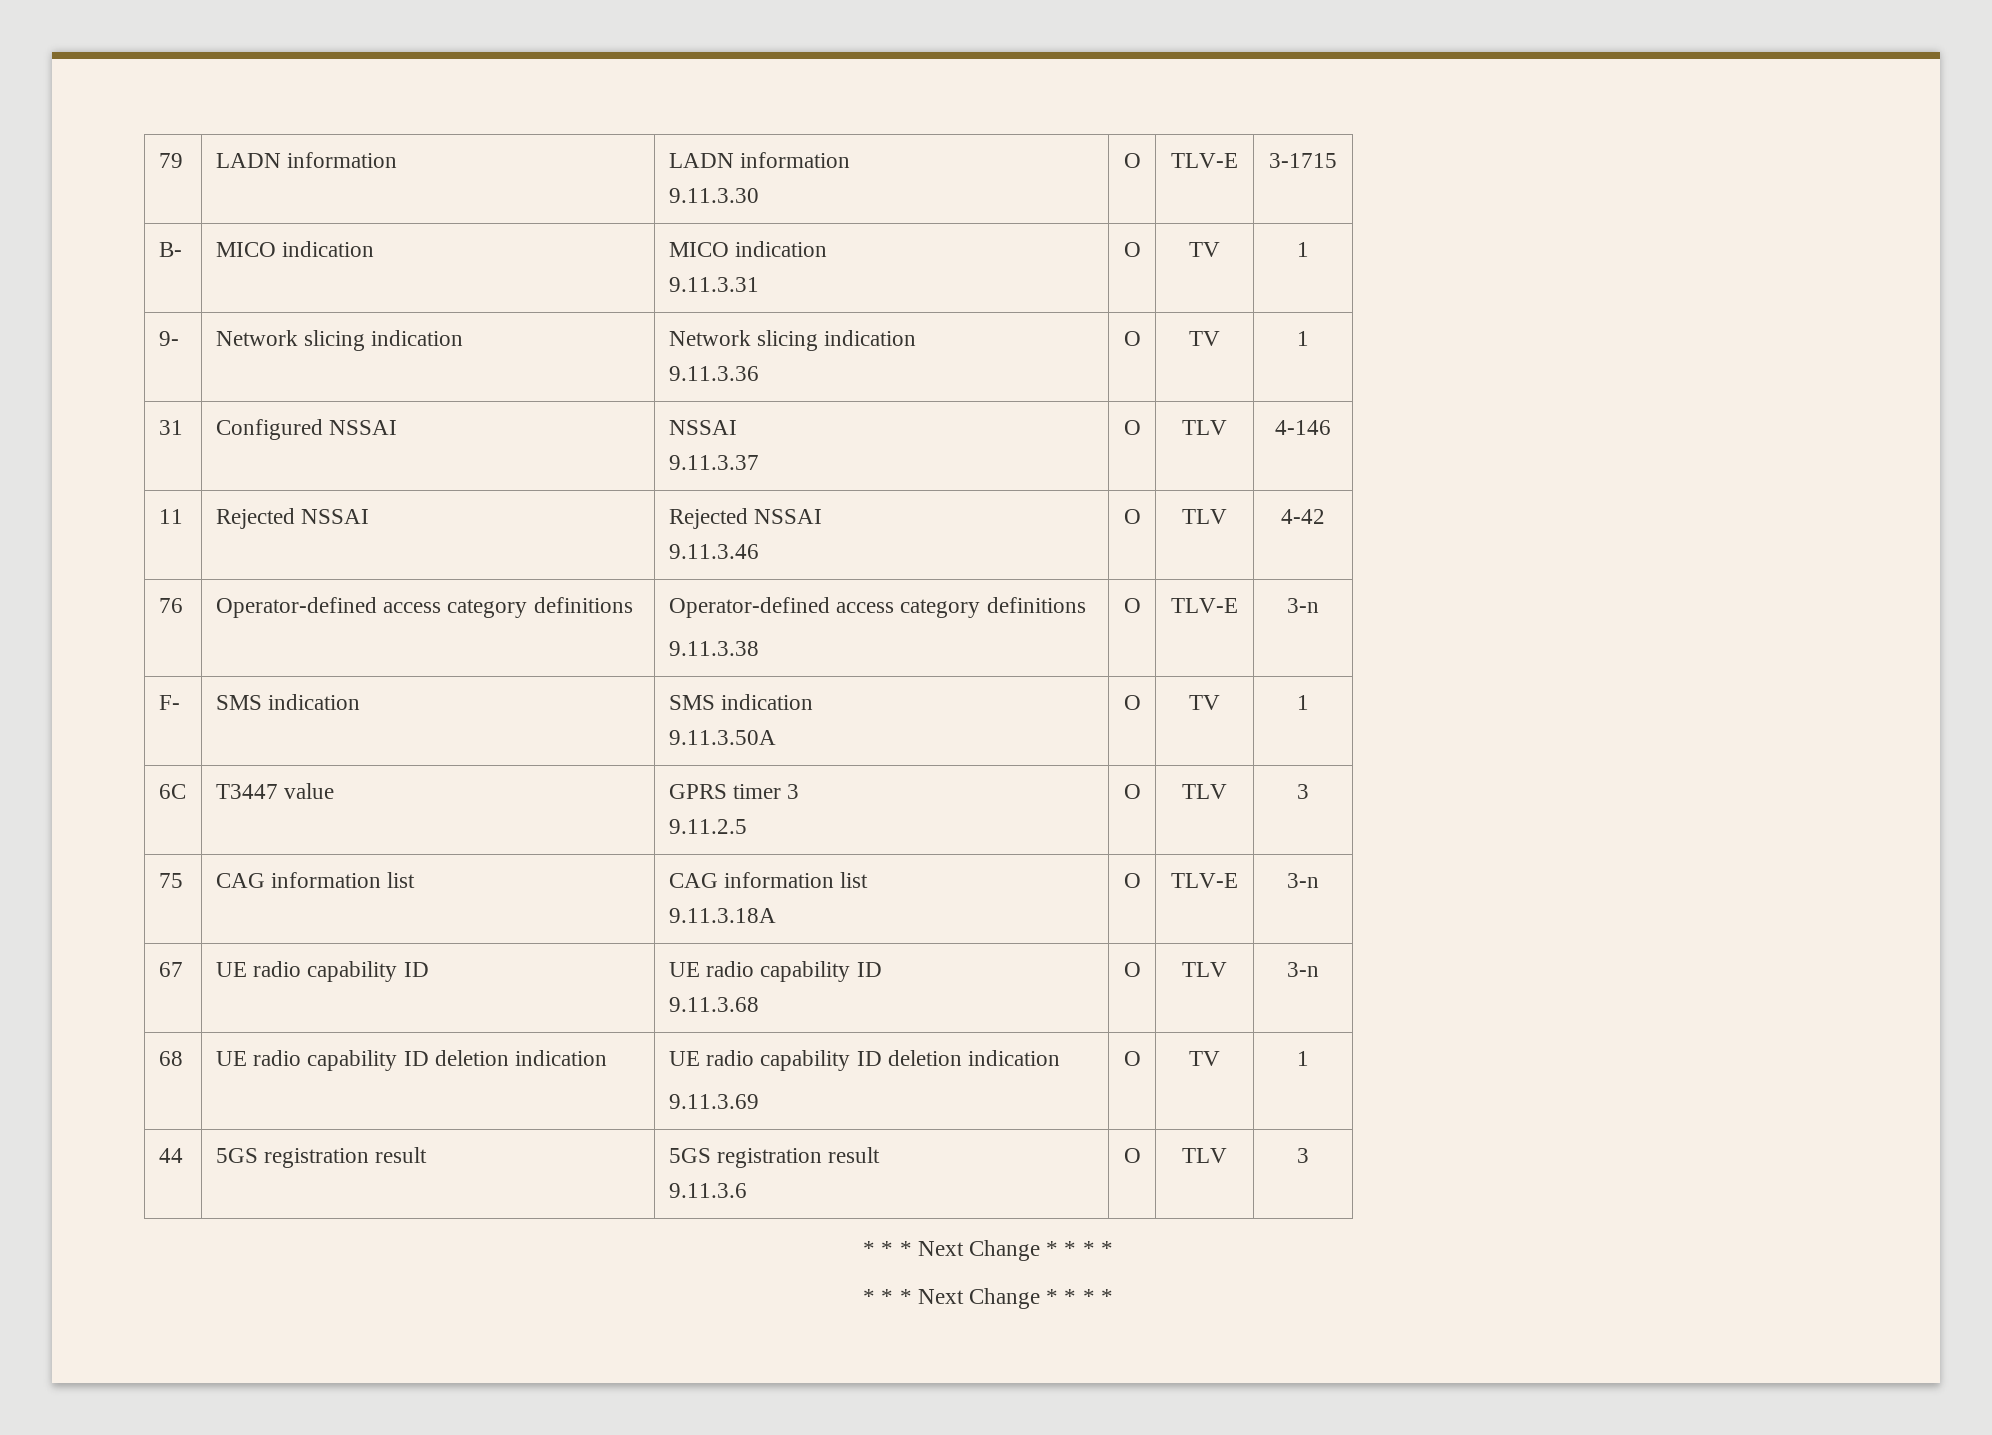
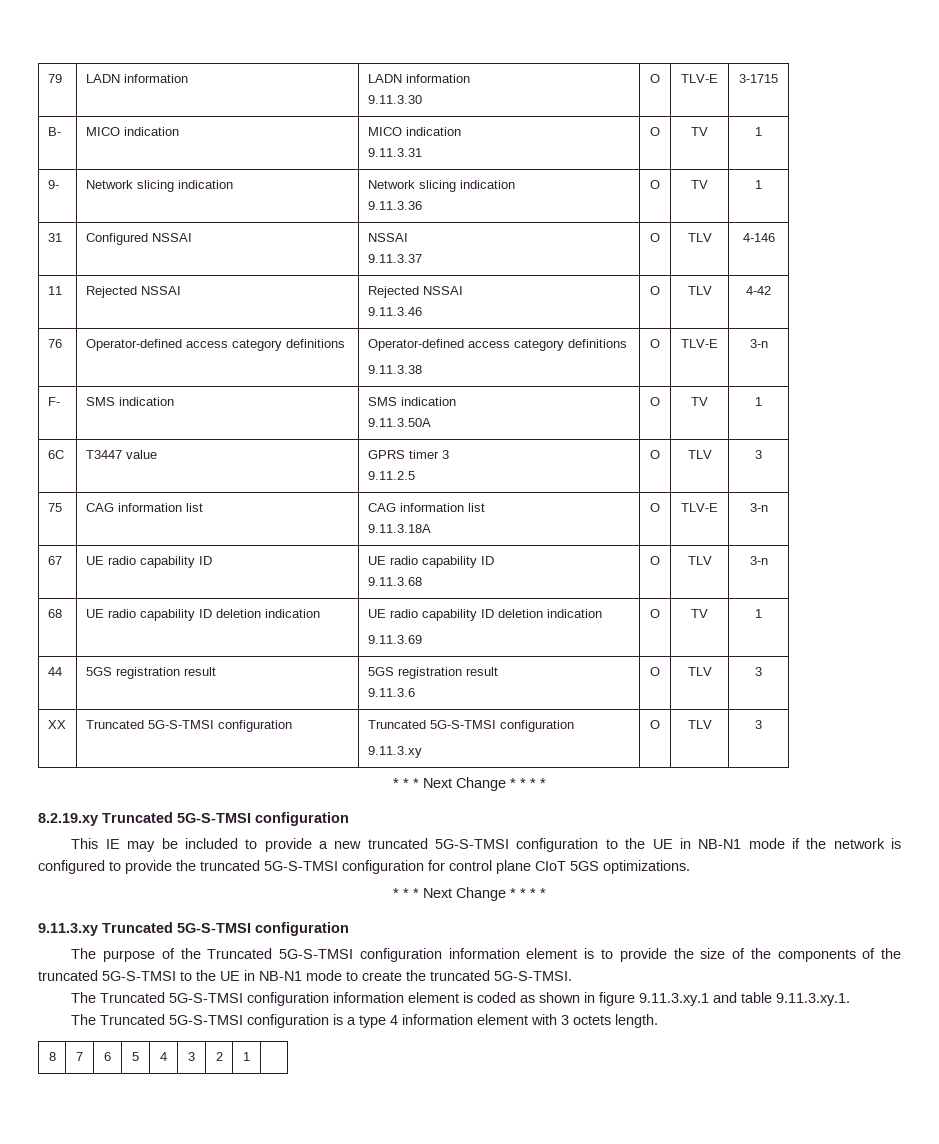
  44 | 5GS registration result | 5GS registration result
  9.11.3.6 | O | TLV | 3
+ XX | Truncated 5G-S-TMSI configuration | Truncated 5G-S-TMSI configuration
+ 9.11.3.xy | O | TLV | 3
  * * * Next Change * * * *
+ 8.2.19.xy Truncated 5G-S-TMSI configuration
+ This IE may be included to provide a new truncated 5G-S-TMSI configuration to the UE in NB-N1 mode if the network is configured to provide the truncated 5G-S-TMSI configuration for control plane CIoT 5GS optimizations.
  * * * Next Change * * * *
+ 9.11.3.xy Truncated 5G-S-TMSI configuration
+ The purpose of the Truncated 5G-S-TMSI configuration information element is to provide the size of the components of the truncated 5G-S-TMSI to the UE in NB-N1 mode to create the truncated 5G-S-TMSI.
+ The Truncated 5G-S-TMSI configuration information element is coded as shown in figure 9.11.3.xy.1 and table 9.11.3.xy.1.
+ The Truncated 5G-S-TMSI configuration is a type 4 information element with 3 octets length.
+ 8 | 7 | 6 | 5 | 4 | 3 | 2 | 1 |

